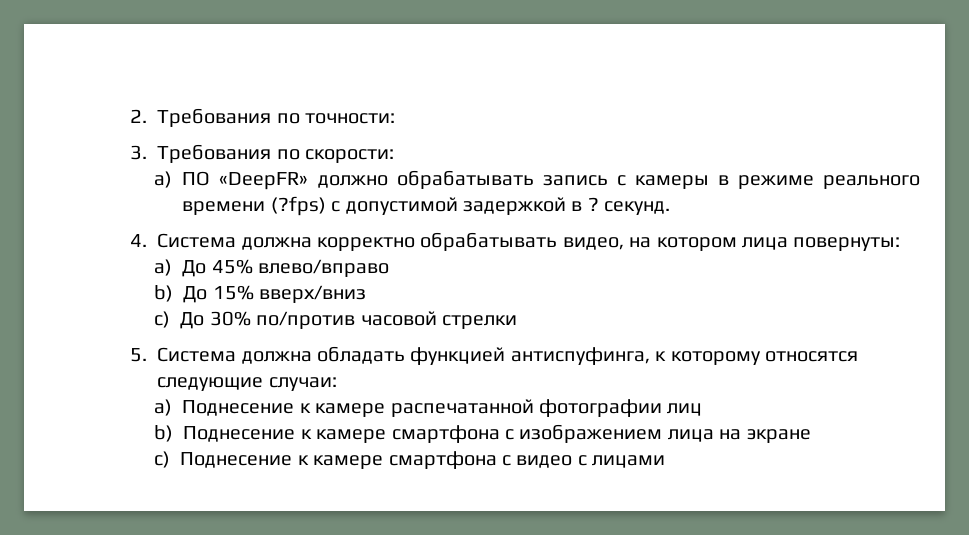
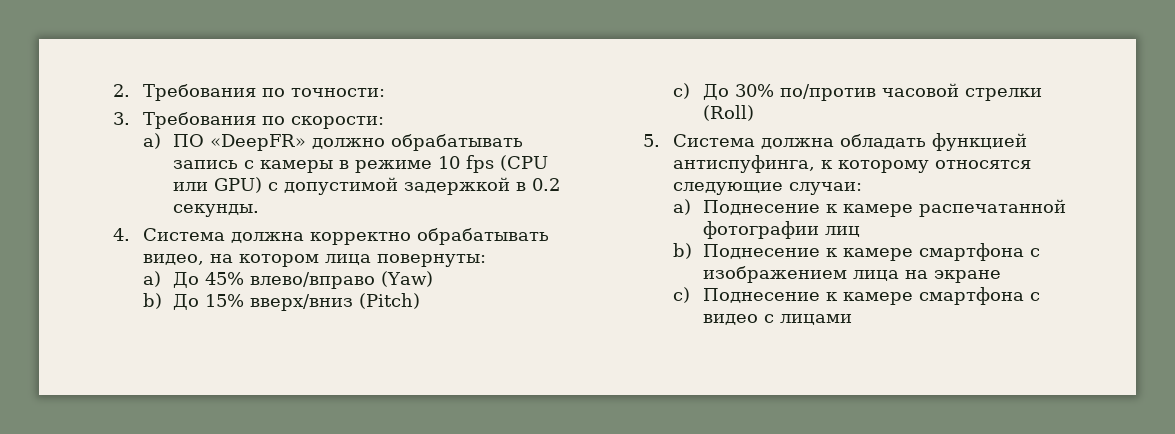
- a) ПО «DeepFR» должно обрабатывать запись с камеры в режиме реального времени (?fps) с допустимой задержкой в ? секунд.
+ a) ПО «DeepFR» должно обрабатывать запись с камеры в режиме 10 fps (CPU или GPU) с допустимой задержкой в 0.2 секунды.
- a) До 45% влево/вправо
+ a) До 45% влево/вправо (Yaw)
- b) До 15% вверх/вниз
+ b) До 15% вверх/вниз (Pitch)
- c) До 30% по/против часовой стрелки
+ c) До 30% по/против часовой стрелки (Roll)

